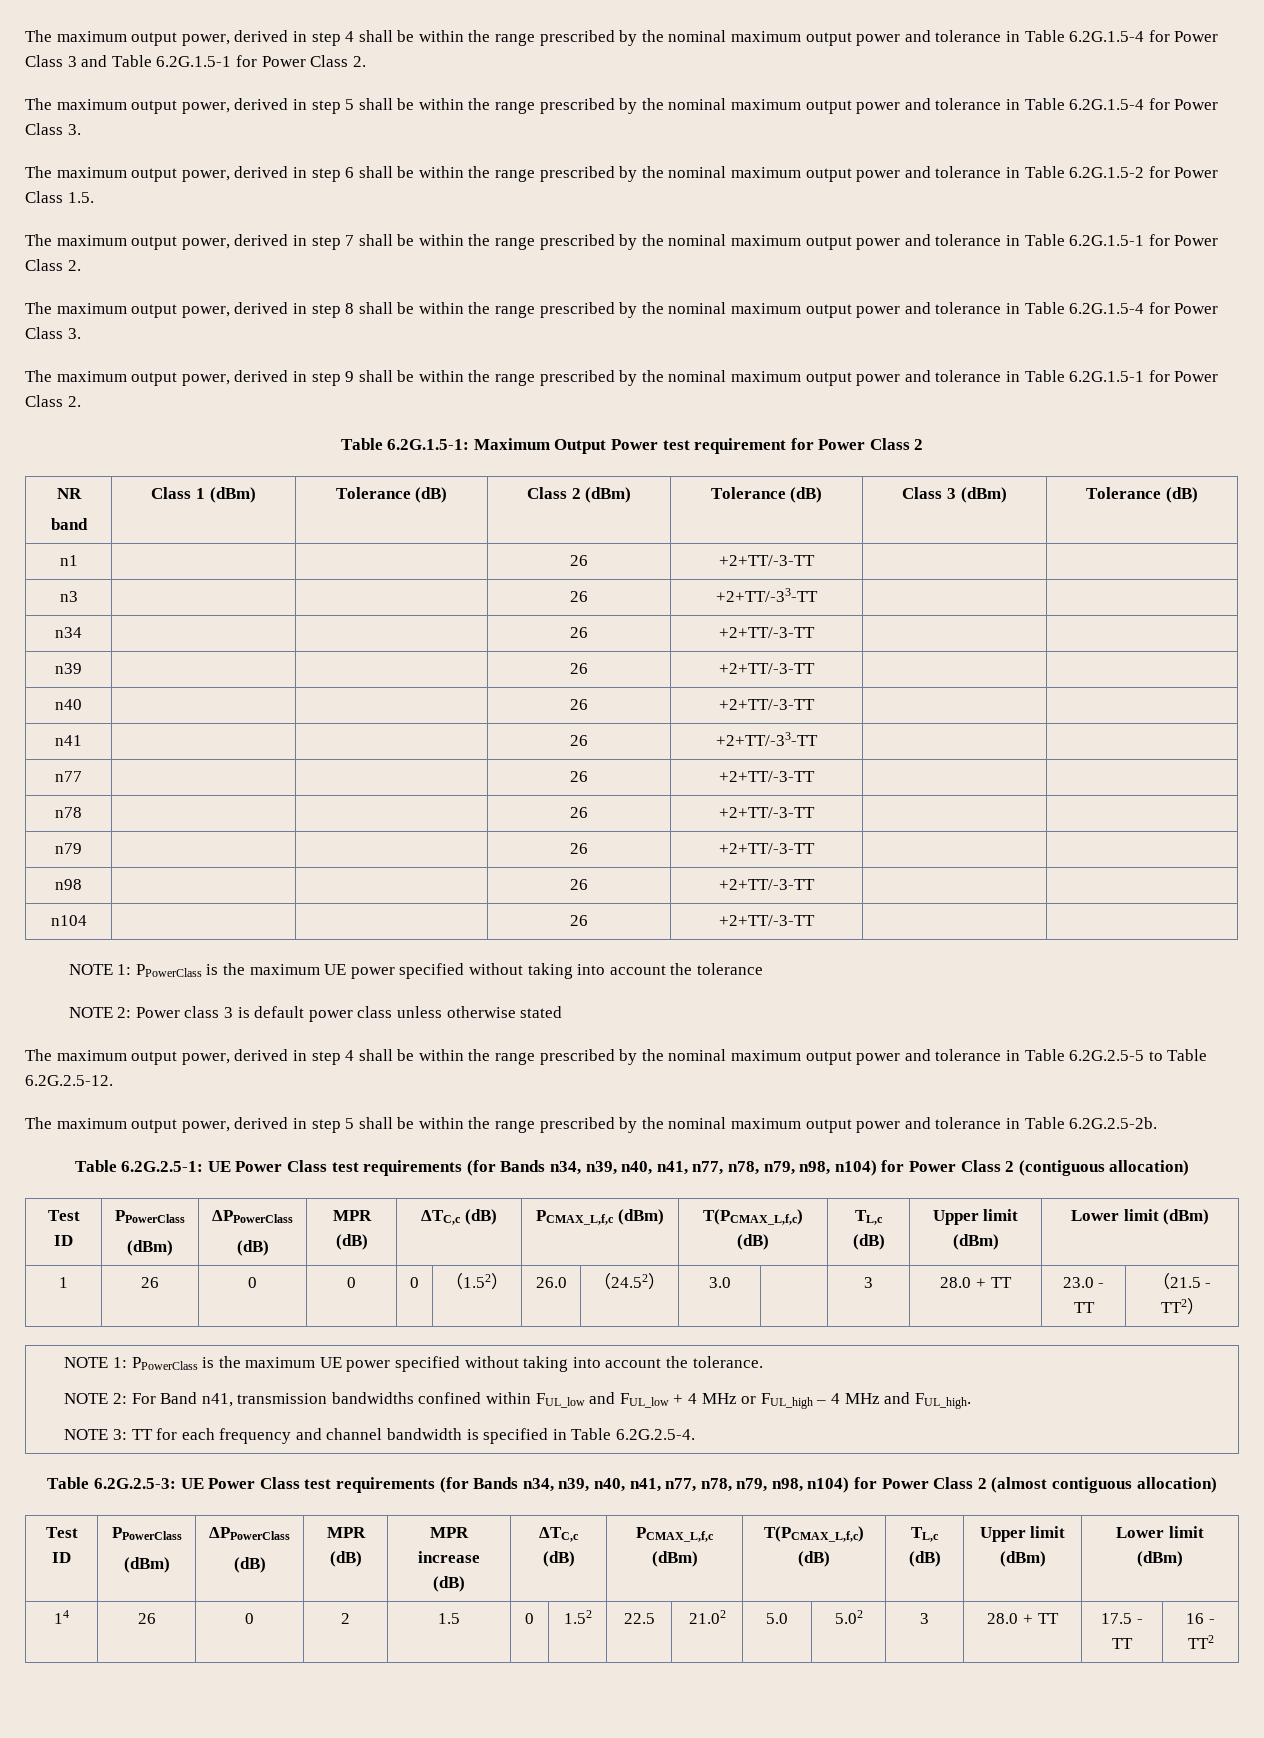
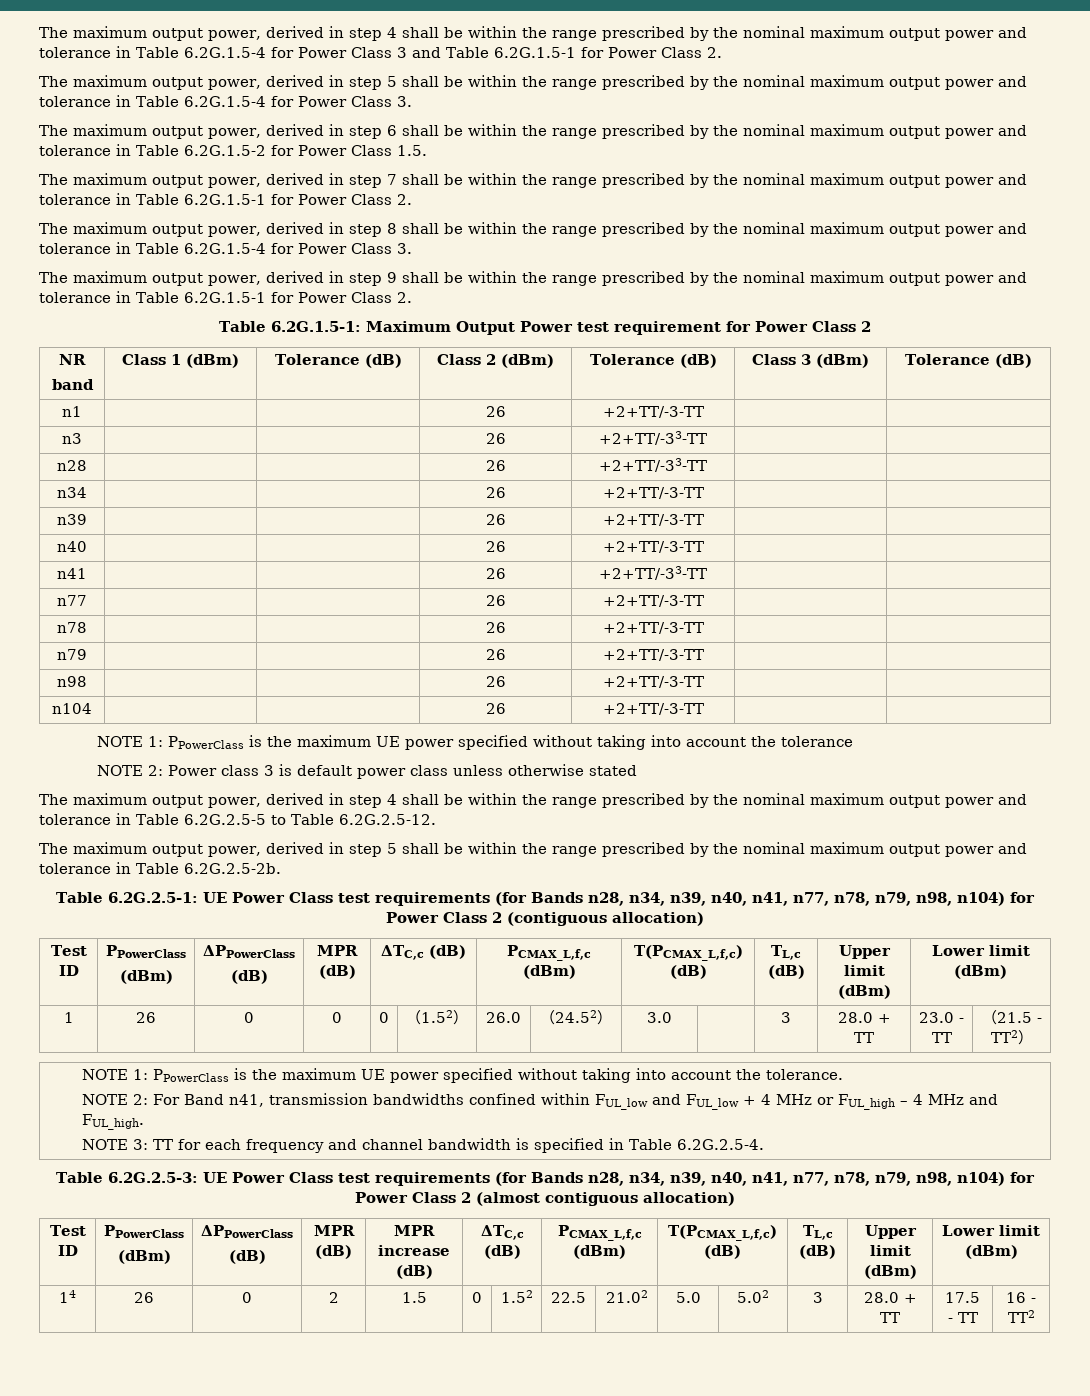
+ n28 | | | 26 | +2+TT/-33-TT | |
- Table 6.2G.2.5-1: UE Power Class test requirements (for Bands n34, n39, n40, n41, n77, n78, n79, n98, n104) for Power Class 2 (contiguous allocation)
+ Table 6.2G.2.5-1: UE Power Class test requirements (for Bands n28, n34, n39, n40, n41, n77, n78, n79, n98, n104) for Power Class 2 (contiguous allocation)
- Table 6.2G.2.5-3: UE Power Class test requirements (for Bands n34, n39, n40, n41, n77, n78, n79, n98, n104) for Power Class 2 (almost contiguous allocation)
+ Table 6.2G.2.5-3: UE Power Class test requirements (for Bands n28, n34, n39, n40, n41, n77, n78, n79, n98, n104) for Power Class 2 (almost contiguous allocation)

